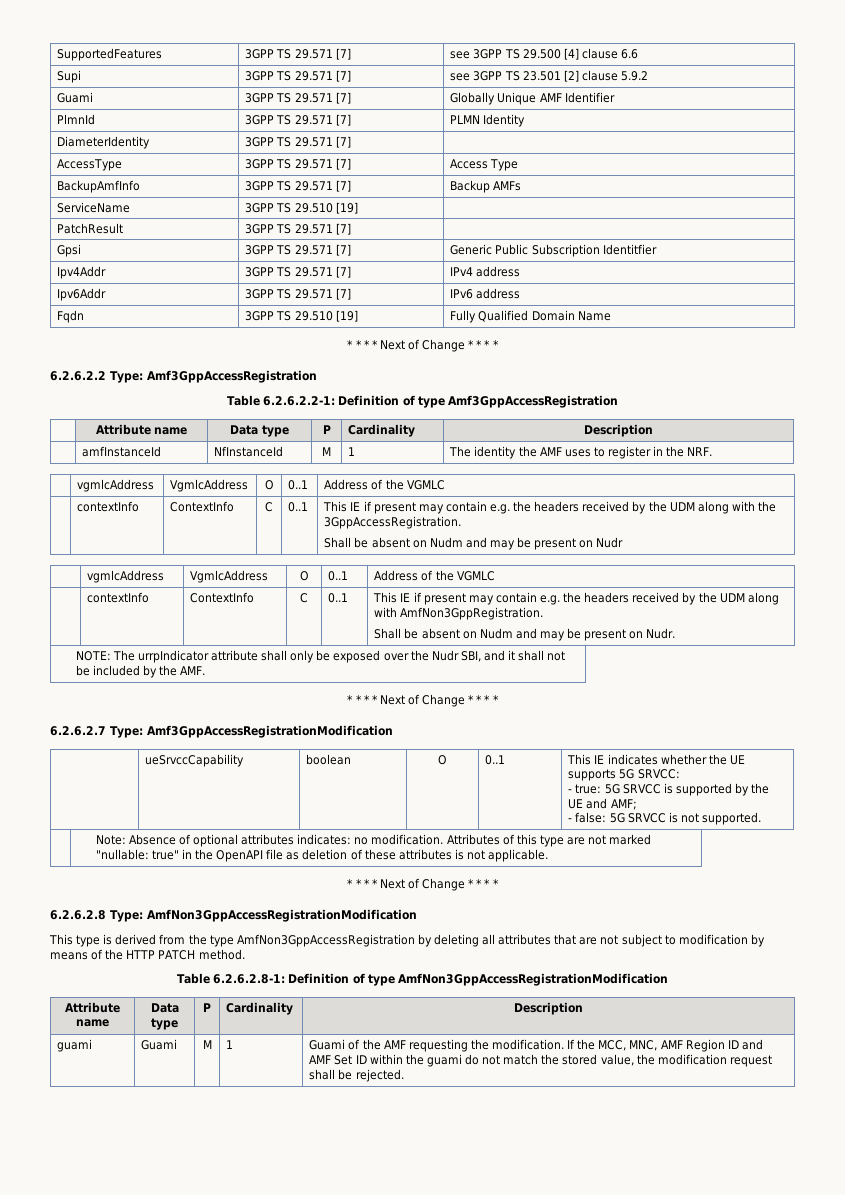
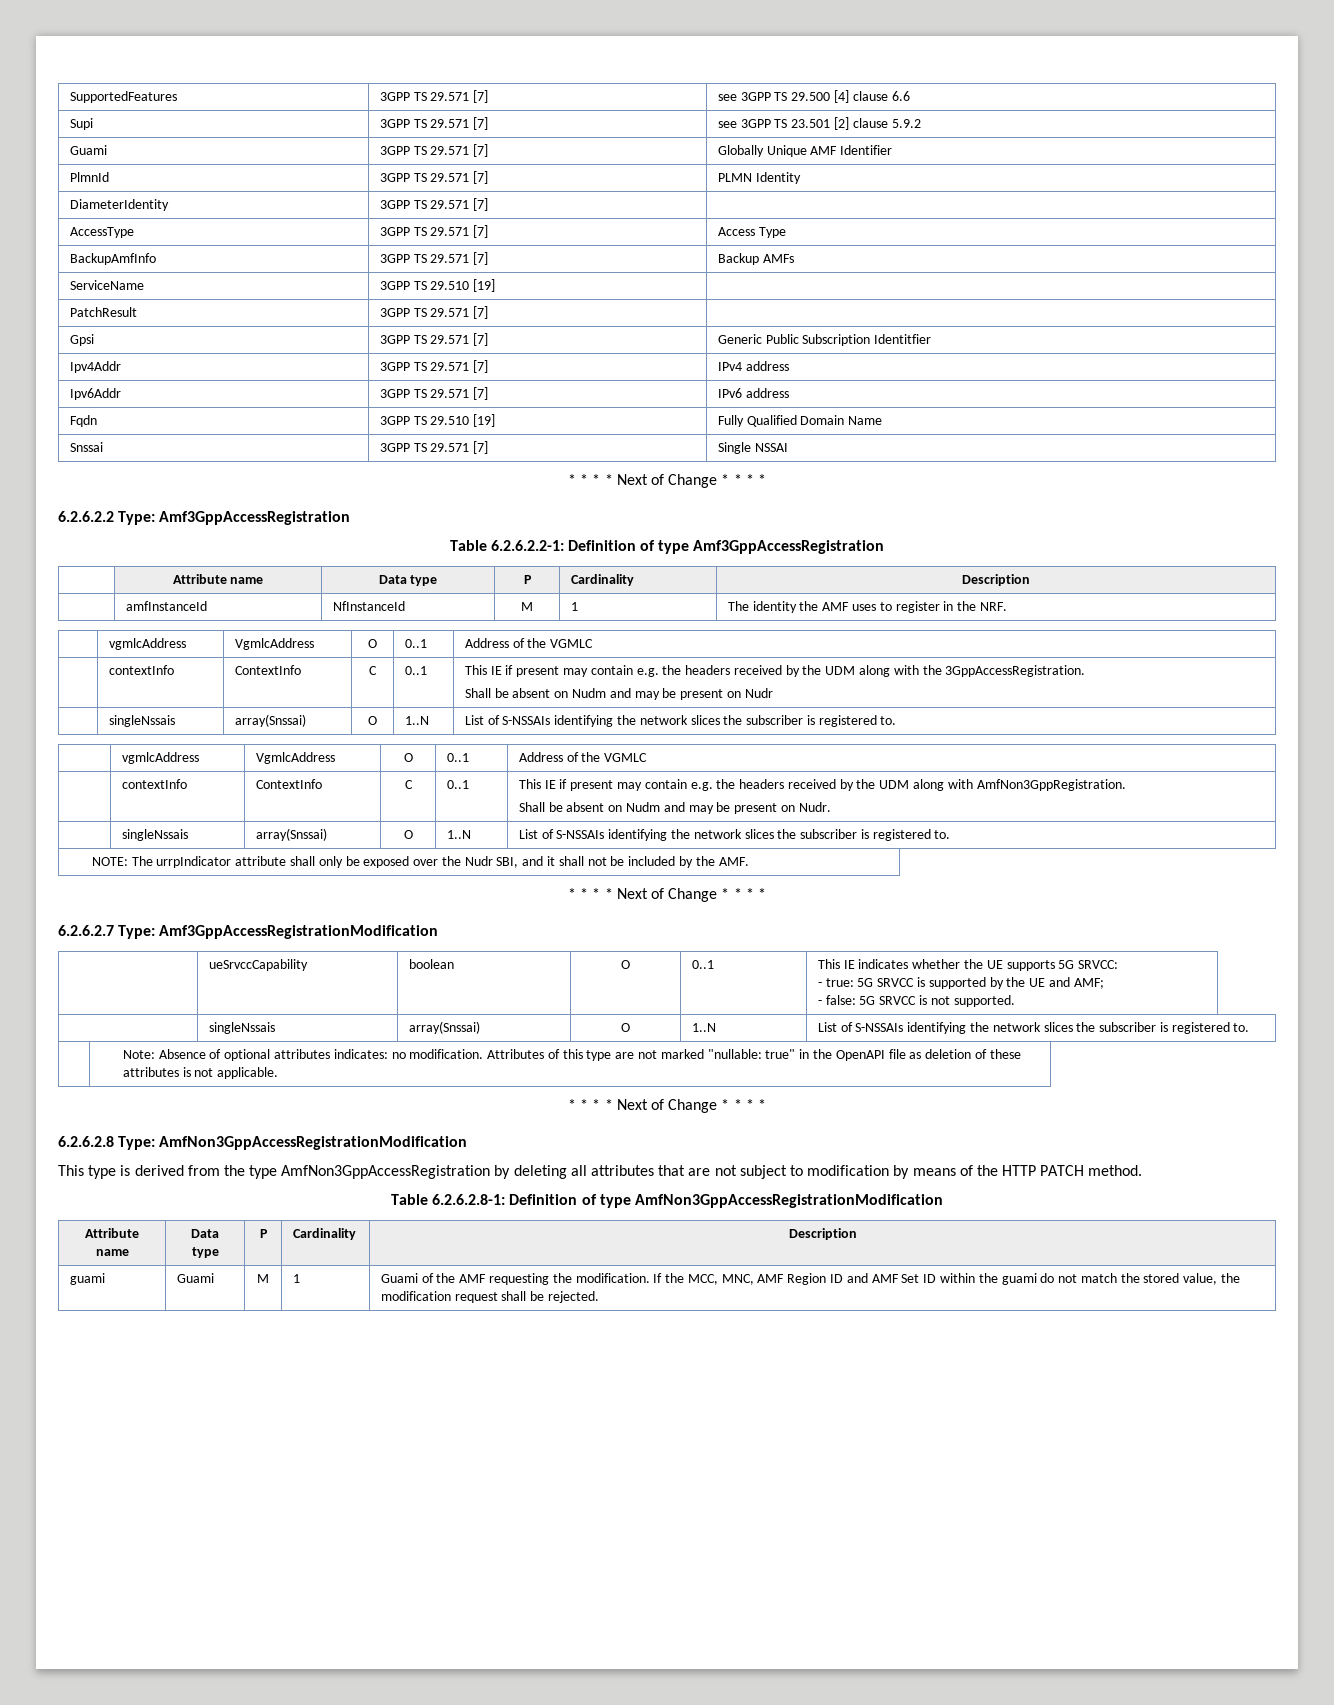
+ Snssai | 3GPP TS 29.571 [7] | Single NSSAI
  | contextInfo | ContextInfo | C | 0..1 | This IE if present may contain e.g. the headers received by the UDM along with the 3GppAccessRegistration.
  Shall be absent on Nudm and may be present on Nudr
+ | singleNssais | array(Snssai) | O | 1..N | List of S-NSSAIs identifying the network slices the subscriber is registered to.
  | contextInfo | ContextInfo | C | 0..1 | This IE if present may contain e.g. the headers received by the UDM along with AmfNon3GppRegistration.
  Shall be absent on Nudm and may be present on Nudr.
+ | singleNssais | array(Snssai) | O | 1..N | List of S-NSSAIs identifying the network slices the subscriber is registered to.
  | ueSrvccCapability | boolean | O | 0..1 | This IE indicates whether the UE supports 5G SRVCC:
  - true: 5G SRVCC is supported by the UE and AMF;
  - false: 5G SRVCC is not supported.
+ | singleNssais | array(Snssai) | O | 1..N | List of S-NSSAIs identifying the network slices the subscriber is registered to.

